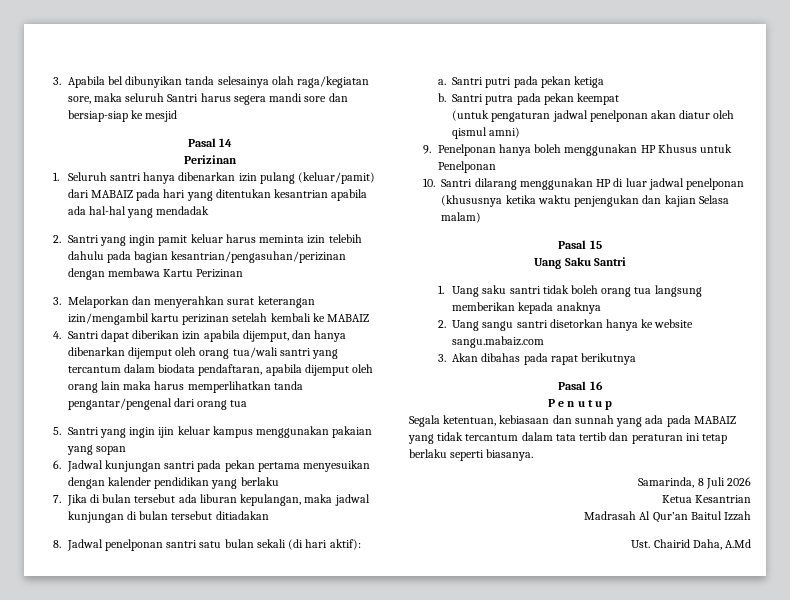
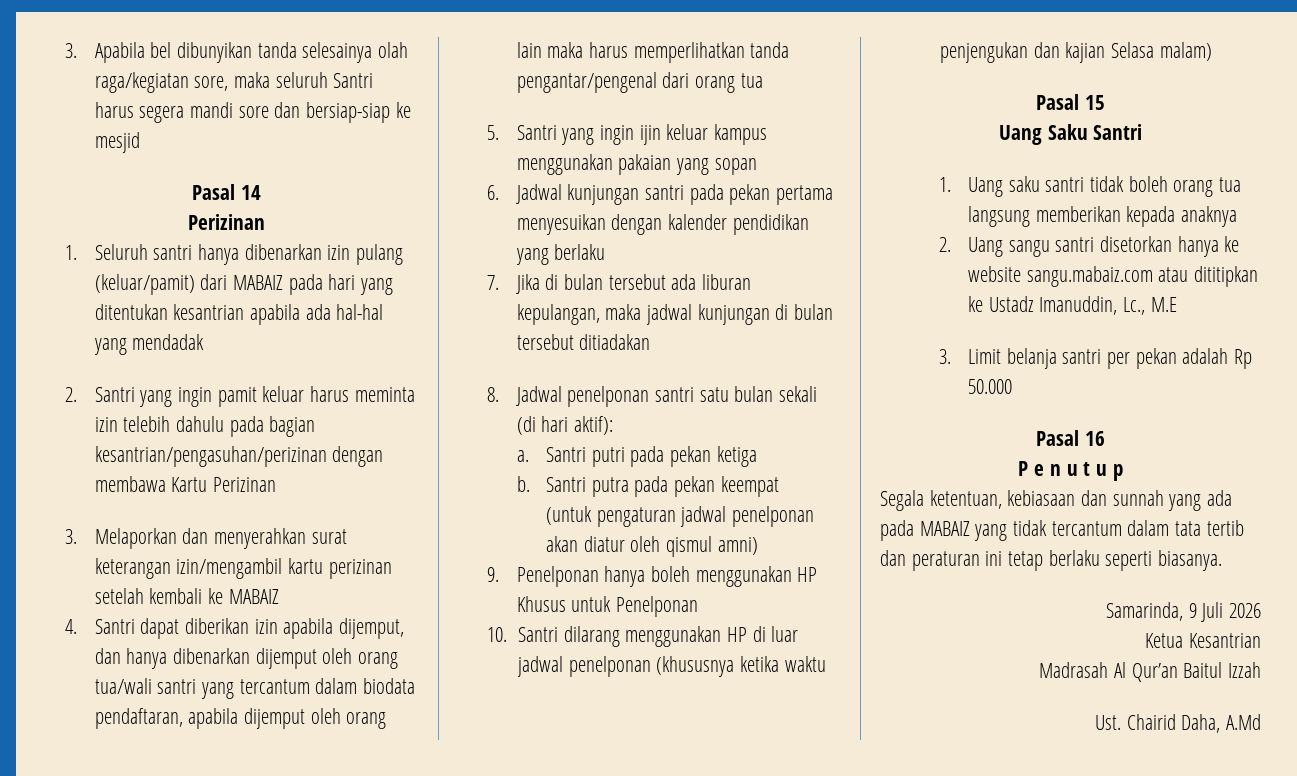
- 2. Uang sangu santri disetorkan hanya ke website sangu.mabaiz.com
- 3. Akan dibahas pada rapat berikutnya
+ 2. Uang sangu santri disetorkan hanya ke website sangu.mabaiz.com atau dititipkan ke Ustadz Imanuddin, Lc., M.E
+ 3. Limit belanja santri per pekan adalah Rp 50.000
- Samarinda, 8 Juli 2026
+ Samarinda, 9 Juli 2026

